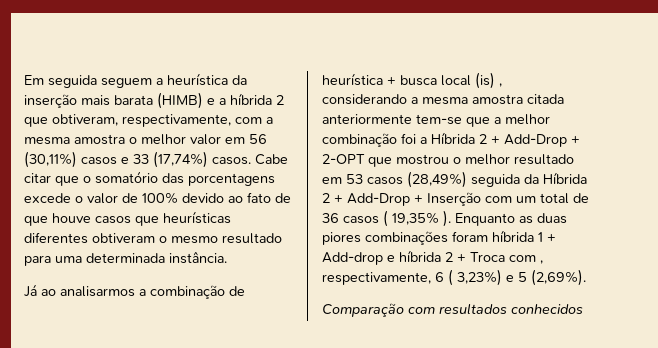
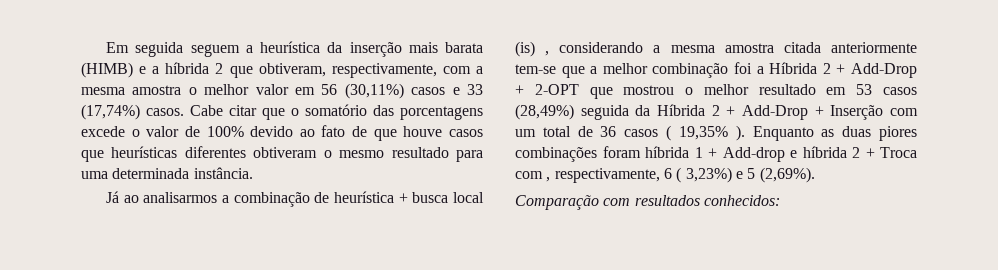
- Comparação com resultados conhecidos
+ Comparação com resultados conhecidos:

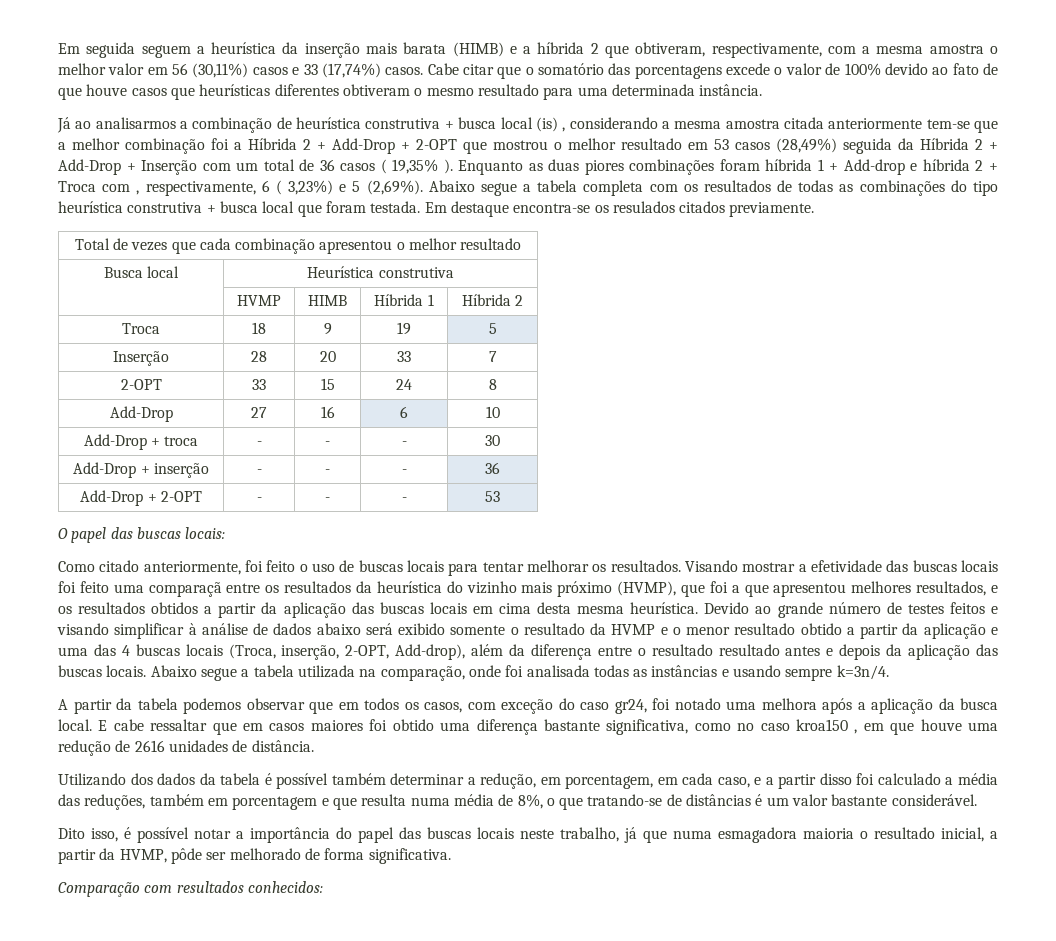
- Já ao analisarmos a combinação de heurística + busca local (is) , considerando a mesma amostra citada anteriormente tem-se que a melhor combinação foi a Híbrida 2 + Add-Drop + 2-OPT que mostrou o melhor resultado em 53 casos (28,49%) seguida da Híbrida 2 + Add-Drop + Inserção com um total de 36 casos ( 19,35% ).
+ Já ao analisarmos a combinação de heurística construtiva + busca local (is) , considerando a mesma amostra citada anteriormente tem-se que a melhor combinação foi a Híbrida 2 + Add-Drop + 2-OPT que mostrou o melhor resultado em 53 casos (28,49%) seguida da Híbrida 2 + Add-Drop + Inserção com um total de 36 casos ( 19,35% ).
+ Abaixo segue a tabela completa com os resultados de todas as combinações do tipo heurística construtiva + busca local que foram testada. Em destaque encontra-se os resulados citados previamente.
+ Total de vezes que cada combinação apresentou o melhor resultado
+ Busca local | Heurística construtiva
+ | HVMP | HIMB | Híbrida 1 | Híbrida 2
+ Troca | 18 | 9 | 19 | 5
+ Inserção | 28 | 20 | 33 | 7
+ 2-OPT | 33 | 15 | 24 | 8
+ Add-Drop | 27 | 16 | 6 | 10
+ Add-Drop + troca | - | - | - | 30
+ Add-Drop + inserção | - | - | - | 36
+ Add-Drop + 2-OPT | - | - | - | 53
+ O papel das buscas locais:
+ Como citado anteriormente, foi feito o uso de buscas locais para tentar melhorar os resultados. Visando mostrar a efetividade das buscas locais foi feito uma comparaçã entre os resultados da heurística do vizinho mais próximo (HVMP), que foi a que apresentou melhores resultados, e os resultados obtidos a partir da aplicação das buscas locais em cima desta mesma heurística. Devido ao grande número de testes feitos e visando simplificar à análise de dados abaixo será exibido somente o resultado da HVMP e o menor resultado obtido a partir da aplicação e uma das 4 buscas locais (Troca, inserção, 2-OPT, Add-drop), além da diferença entre o resultado resultado antes e depois da aplicação das buscas locais. Abaixo segue a tabela utilizada na comparação, onde foi analisada todas as instâncias e usando sempre k=3n/4.
+ A partir da tabela podemos observar que em todos os casos, com exceção do caso gr24, foi notado uma melhora após a aplicação da busca local. E cabe ressaltar que em casos maiores foi obtido uma diferença bastante significativa, como no caso kroa150 , em que houve uma redução de 2616 unidades de distância.
+ Utilizando dos dados da tabela é possível também determinar a redução, em porcentagem, em cada caso, e a partir disso foi calculado a média das reduções, também em porcentagem e que resulta numa média de 8%, o que tratando-se de distâncias é um valor bastante considerável.
+ Dito isso, é possível notar a importância do papel das buscas locais neste trabalho, já que numa esmagadora maioria o resultado inicial, a partir da HVMP, pôde ser melhorado de forma significativa.

